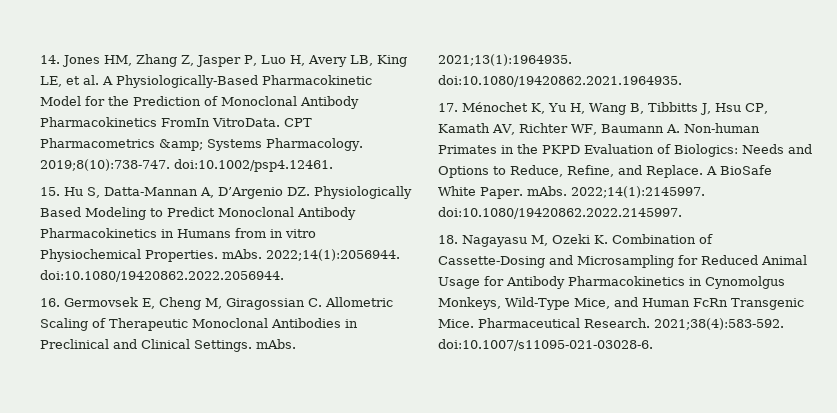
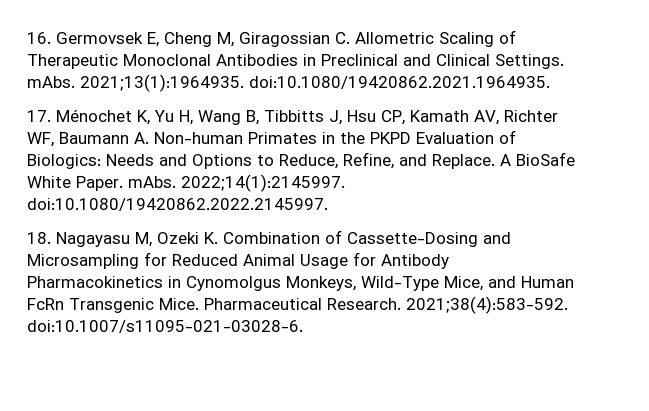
- 14. Jones HM, Zhang Z, Jasper P, Luo H, Avery LB, King LE, et al. A Physiologically‐Based Pharmacokinetic Model for the Prediction of Monoclonal Antibody Pharmacokinetics FromIn VitroData. CPT Pharmacometrics &amp; Systems Pharmacology. 2019;8(10):738-747. doi:10.1002/psp4.12461.
- 15. Hu S, Datta‐Mannan A, D’Argenio DZ. Physiologically Based Modeling to Predict Monoclonal Antibody Pharmacokinetics in Humans from in vitro Physiochemical Properties. mAbs. 2022;14(1):2056944. doi:10.1080/19420862.2022.2056944.

